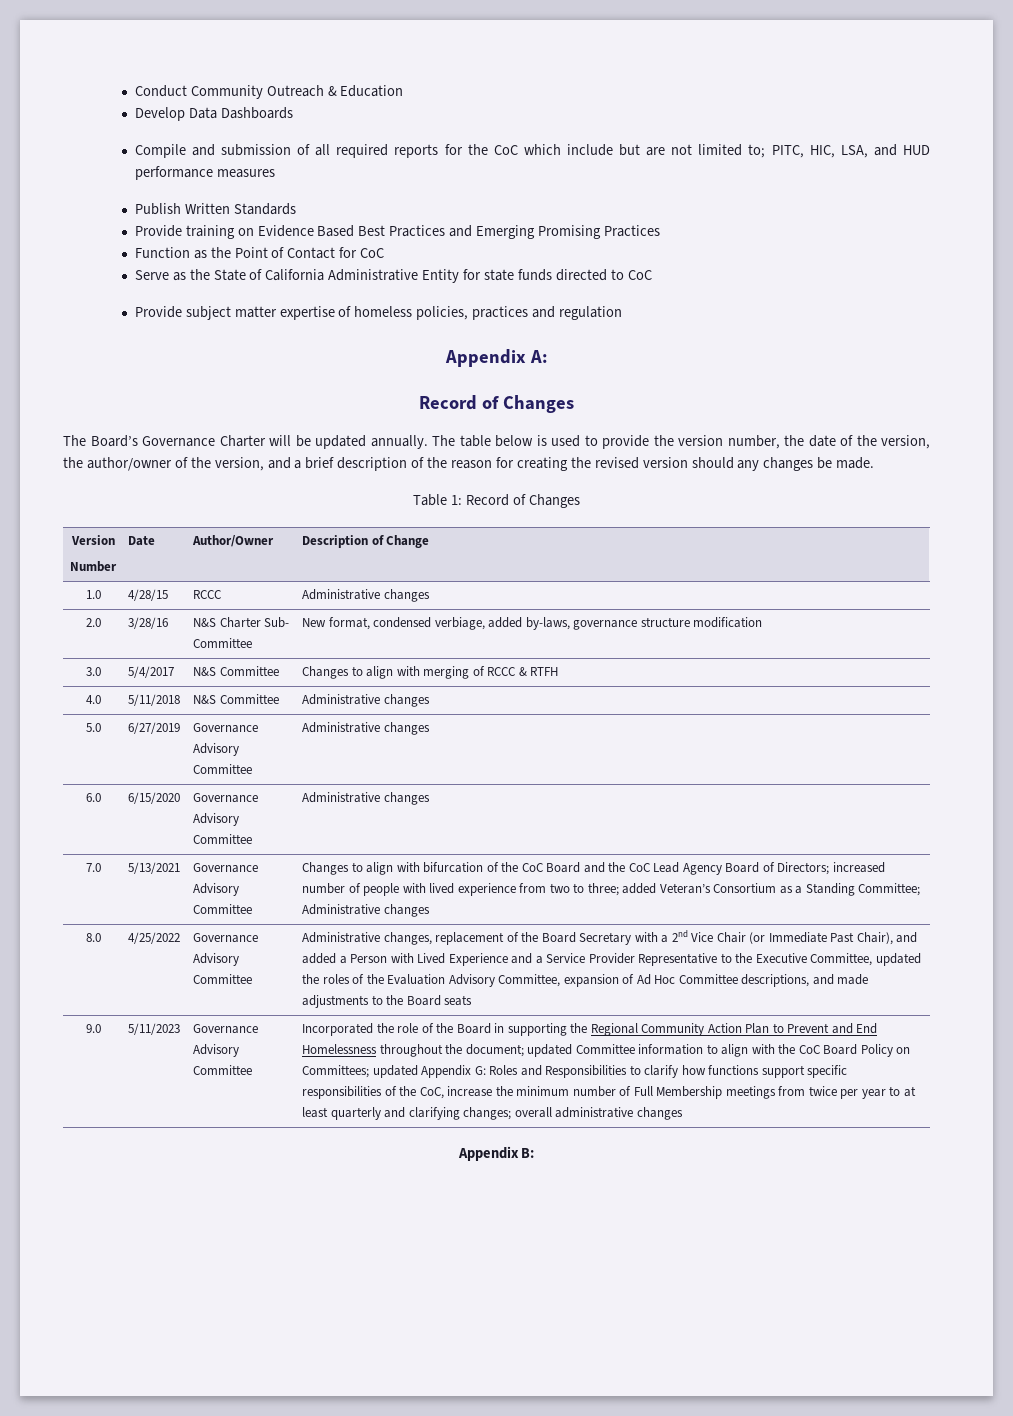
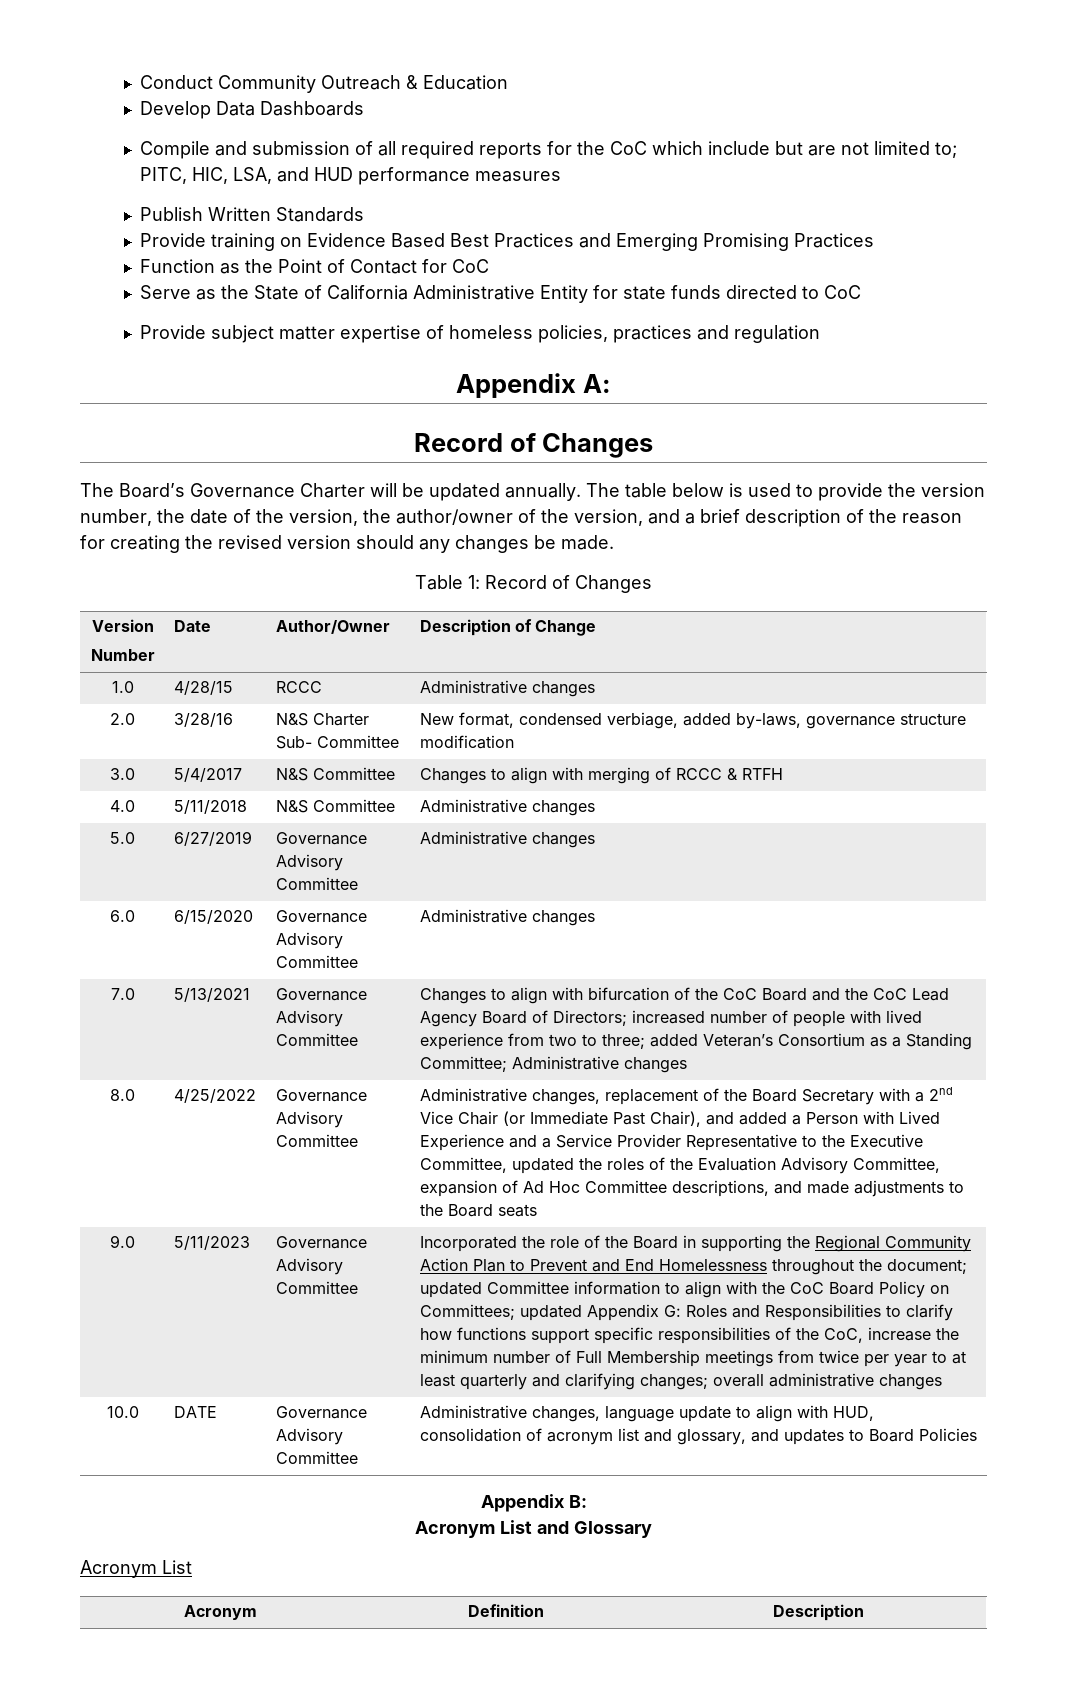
+ 10.0 | DATE | Governance Advisory Committee | Administrative changes, language update to align with HUD, consolidation of acronym list and glossary, and updates to Board Policies
  Appendix B:
+ Acronym List and Glossary
+ Acronym List
+ Acronym | Definition | Description

